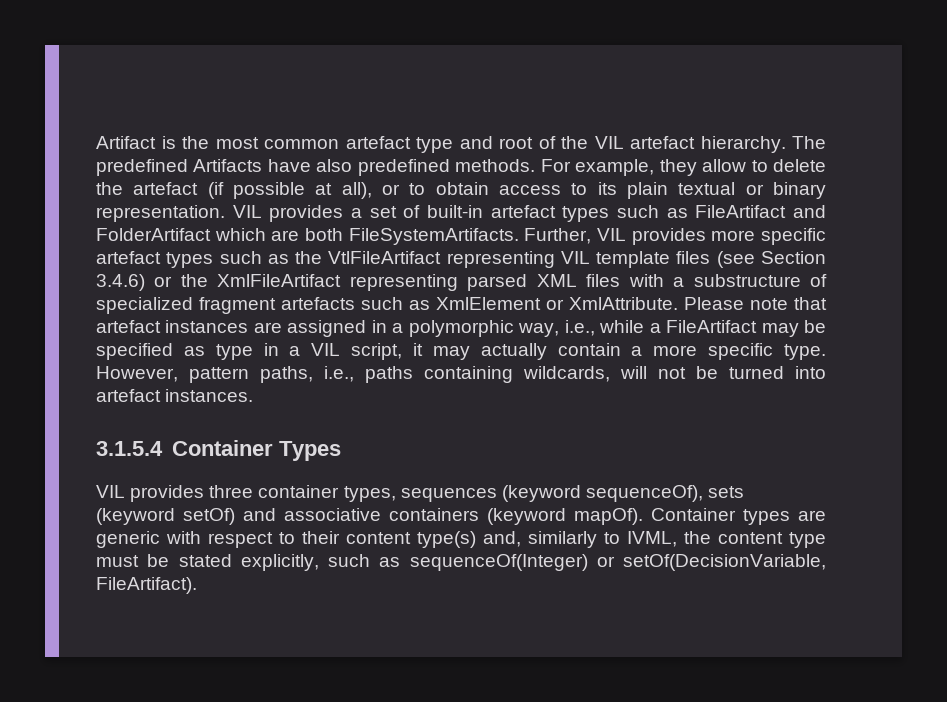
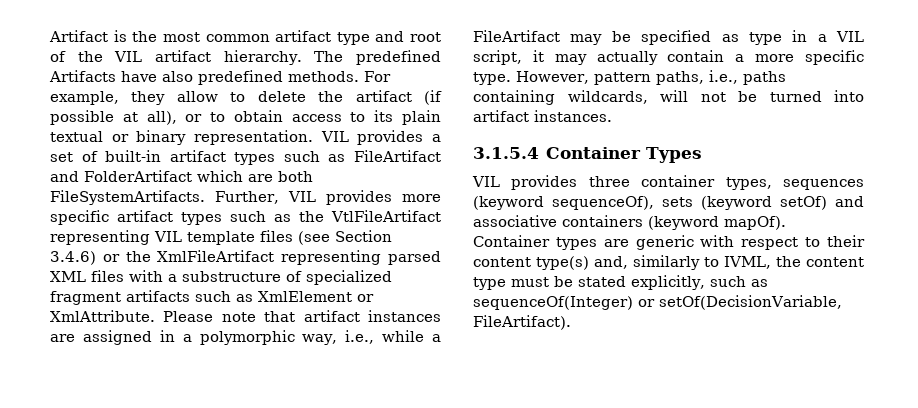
- Artifact is the most common artefact type and root of the VIL artefact hierarchy.
+ Artifact is the most common artifact type and root of the VIL artifact hierarchy.
- For example, they allow to delete the artefact (if possible at all), or to obtain access to its plain textual or binary representation.
+ For example, they allow to delete the artifact (if possible at all), or to obtain access to its plain textual or binary representation.
- VIL provides a set of built-in artefact types such as FileArtifact and FolderArtifact which are both FileSystemArtifacts.
+ VIL provides a set of built-in artifact types such as FileArtifact and FolderArtifact which are both FileSystemArtifacts.
- Further, VIL provides more specific artefact types such as the VtlFileArtifact representing VIL template files (see Section 3.4.6) or the XmlFileArtifact representing parsed XML files with a substructure of specialized fragment artefacts such as XmlElement or XmlAttribute.
+ Further, VIL provides more specific artifact types such as the VtlFileArtifact representing VIL template files (see Section 3.4.6) or the XmlFileArtifact representing parsed XML files with a substructure of specialized fragment artifacts such as XmlElement or XmlAttribute.
- Please note that artefact instances are assigned in a polymorphic way, i.e., while a FileArtifact may be specified as type in a VIL script, it may actually contain a more specific type.
+ Please note that artifact instances are assigned in a polymorphic way, i.e., while a FileArtifact may be specified as type in a VIL script, it may actually contain a more specific type.
- However, pattern paths, i.e., paths containing wildcards, will not be turned into artefact instances.
+ However, pattern paths, i.e., paths containing wildcards, will not be turned into artifact instances.

